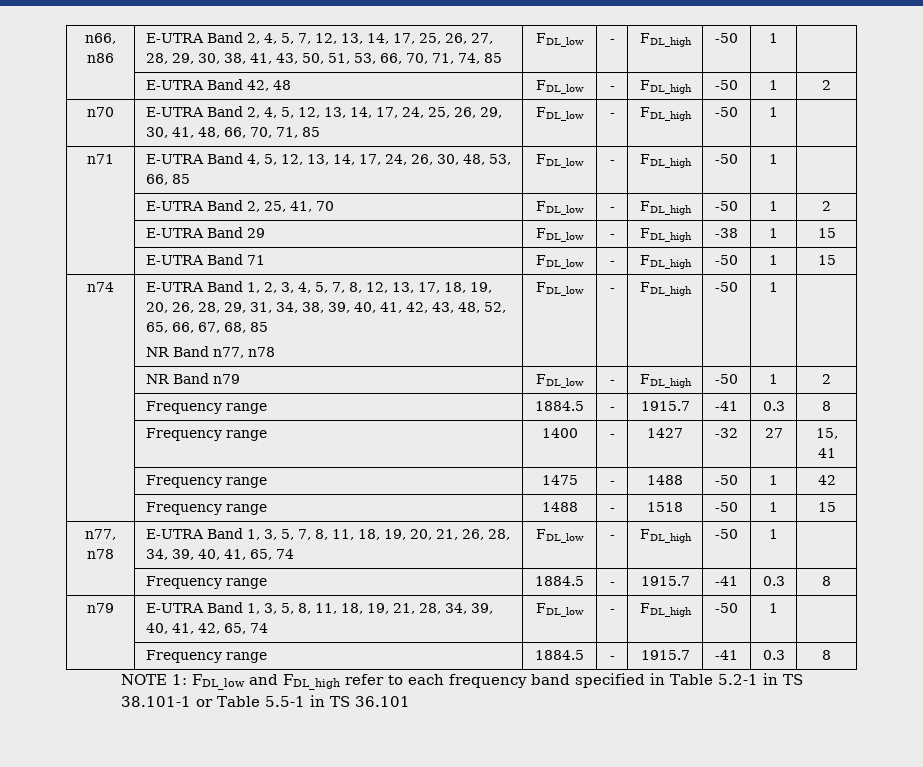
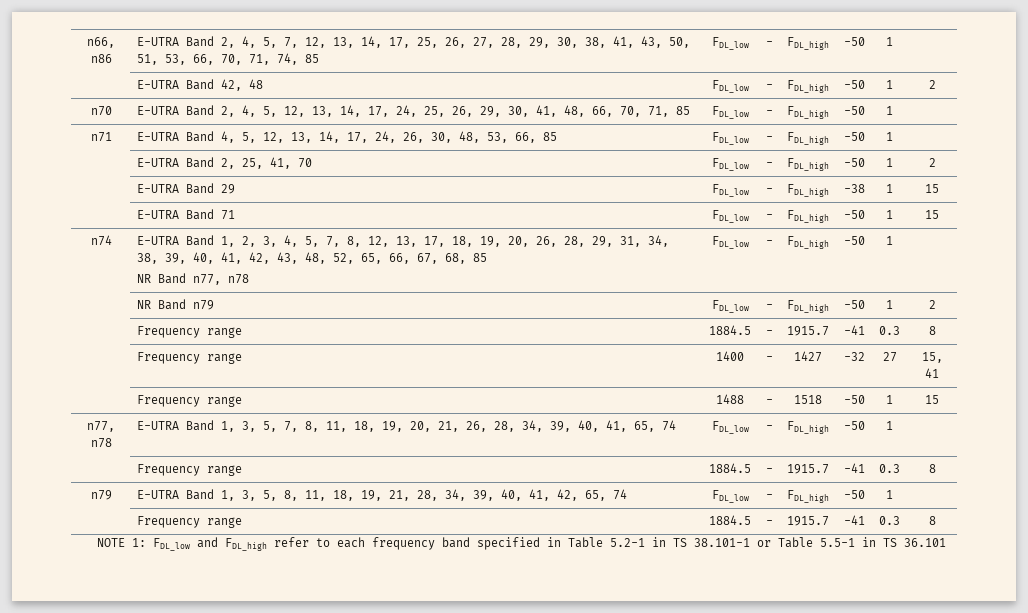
- | Frequency range | 1475 | - | 1488 | -50 | 1 | 42

